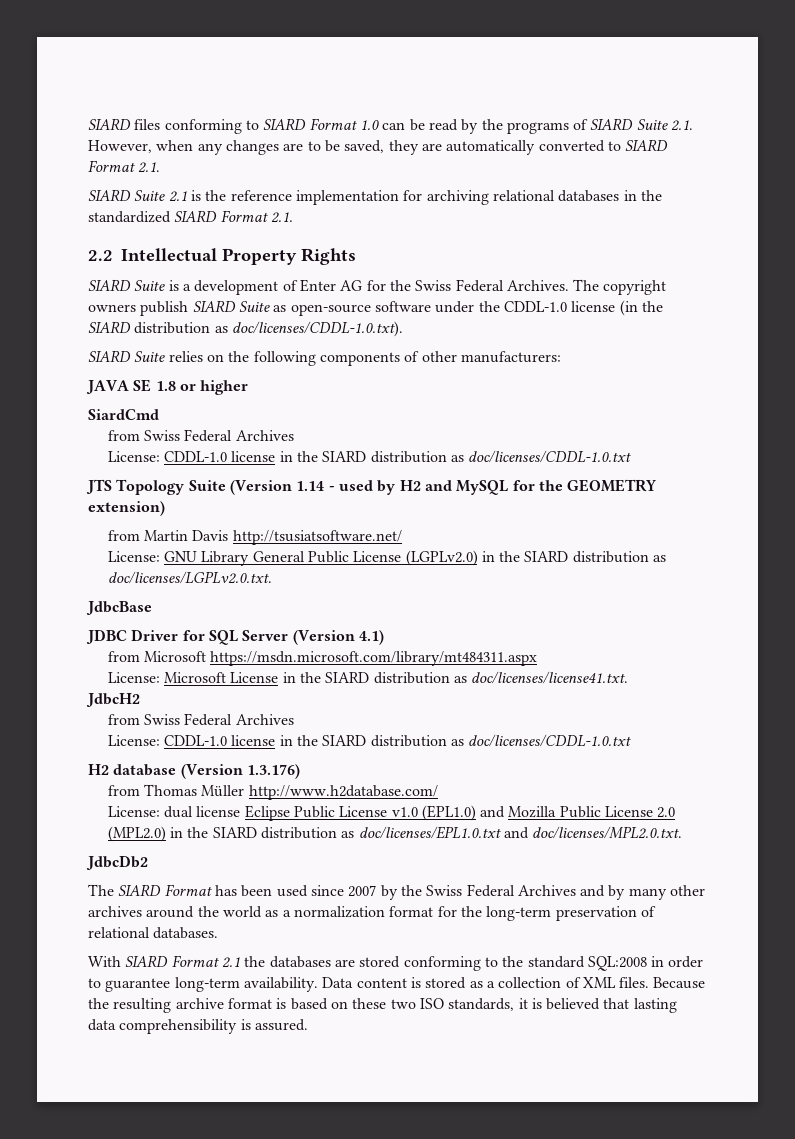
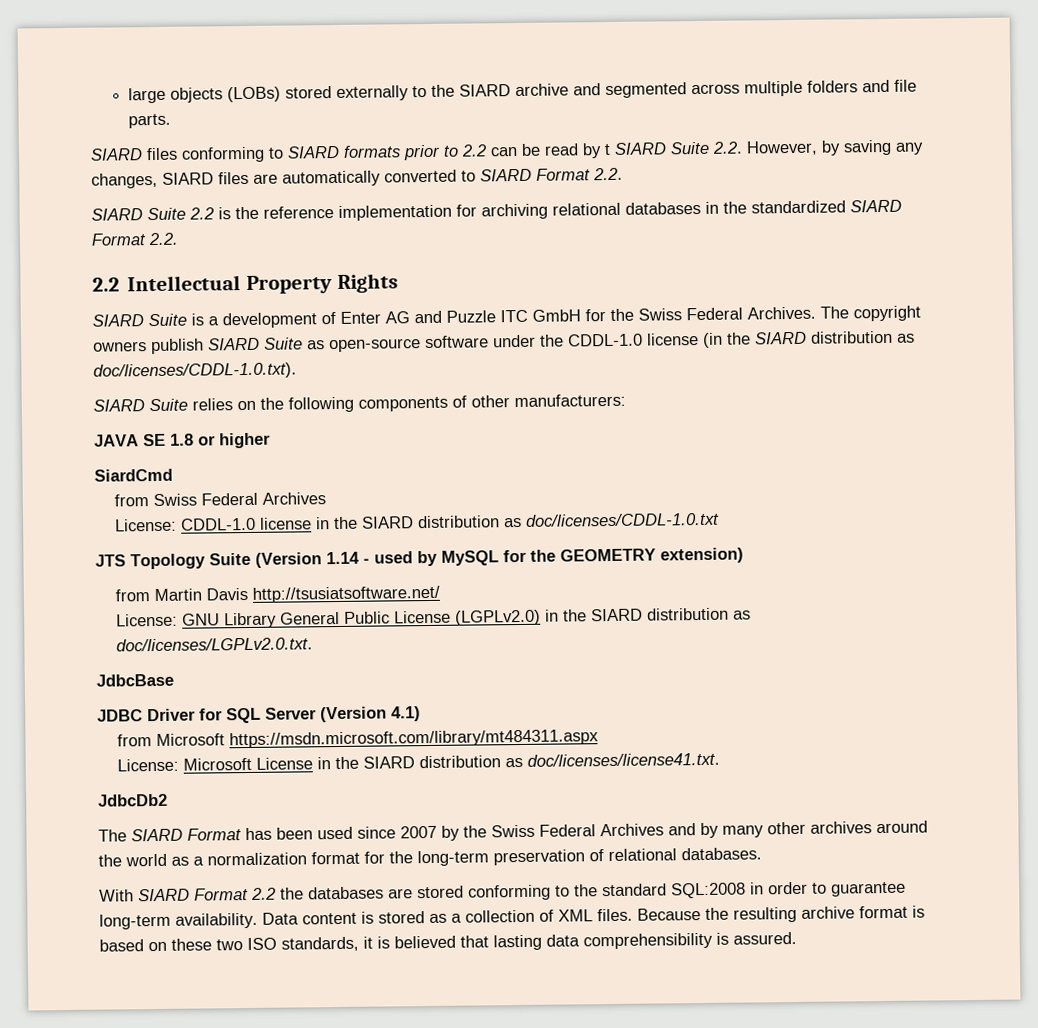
+ large objects (LOBs) stored externally to the SIARD archive and segmented across multiple folders and file parts.
- SIARD files conforming to SIARD Format 1.0 can be read by the programs of SIARD Suite 2.1. However, when any changes are to be saved, they are automatically converted to SIARD Format 2.1.
- SIARD Suite 2.1 is the reference implementation for archiving relational databases in the standardized SIARD Format 2.1.
+ SIARD files conforming to SIARD formats prior to 2.2 can be read by t SIARD Suite 2.2. However, by saving any changes, SIARD files are automatically converted to SIARD Format 2.2.
+ SIARD Suite 2.2 is the reference implementation for archiving relational databases in the standardized SIARD Format 2.2.
- SIARD Suite is a development of Enter AG for the Swiss Federal Archives.
+ SIARD Suite is a development of Enter AG and Puzzle ITC GmbH for the Swiss Federal Archives.
- JTS Topology Suite (Version 1.14 - used by H2 and MySQL for the GEOMETRY extension)
+ JTS Topology Suite (Version 1.14 - used by MySQL for the GEOMETRY extension)
- JdbcH2
- from Swiss Federal Archives
- License: CDDL-1.0 license in the SIARD distribution as doc/licenses/CDDL-1.0.txt
- H2 database (Version 1.3.176)
- from Thomas Müller http://www.h2database.com/
- License: dual license Eclipse Public License v1.0 (EPL1.0) and Mozilla Public License 2.0 (MPL2.0) in the SIARD distribution as doc/licenses/EPL1.0.txt and doc/licenses/MPL2.0.txt.
- With SIARD Format 2.1 the databases are stored conforming to the standard SQL:2008 in order to guarantee long-term availability.
+ With SIARD Format 2.2 the databases are stored conforming to the standard SQL:2008 in order to guarantee long-term availability.

